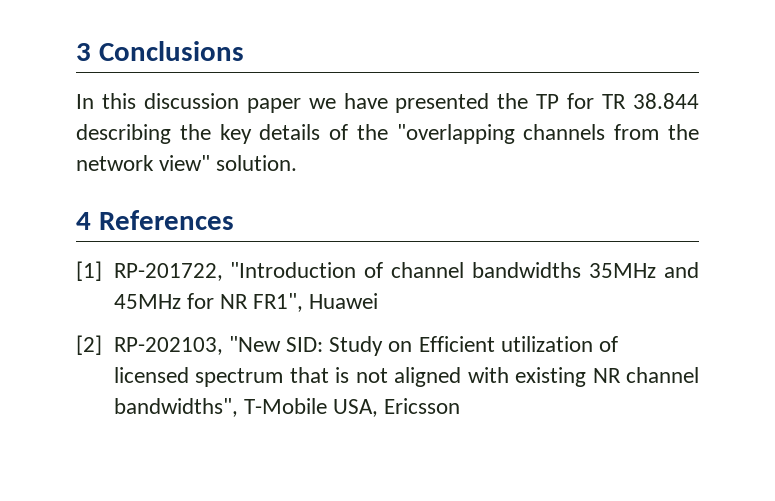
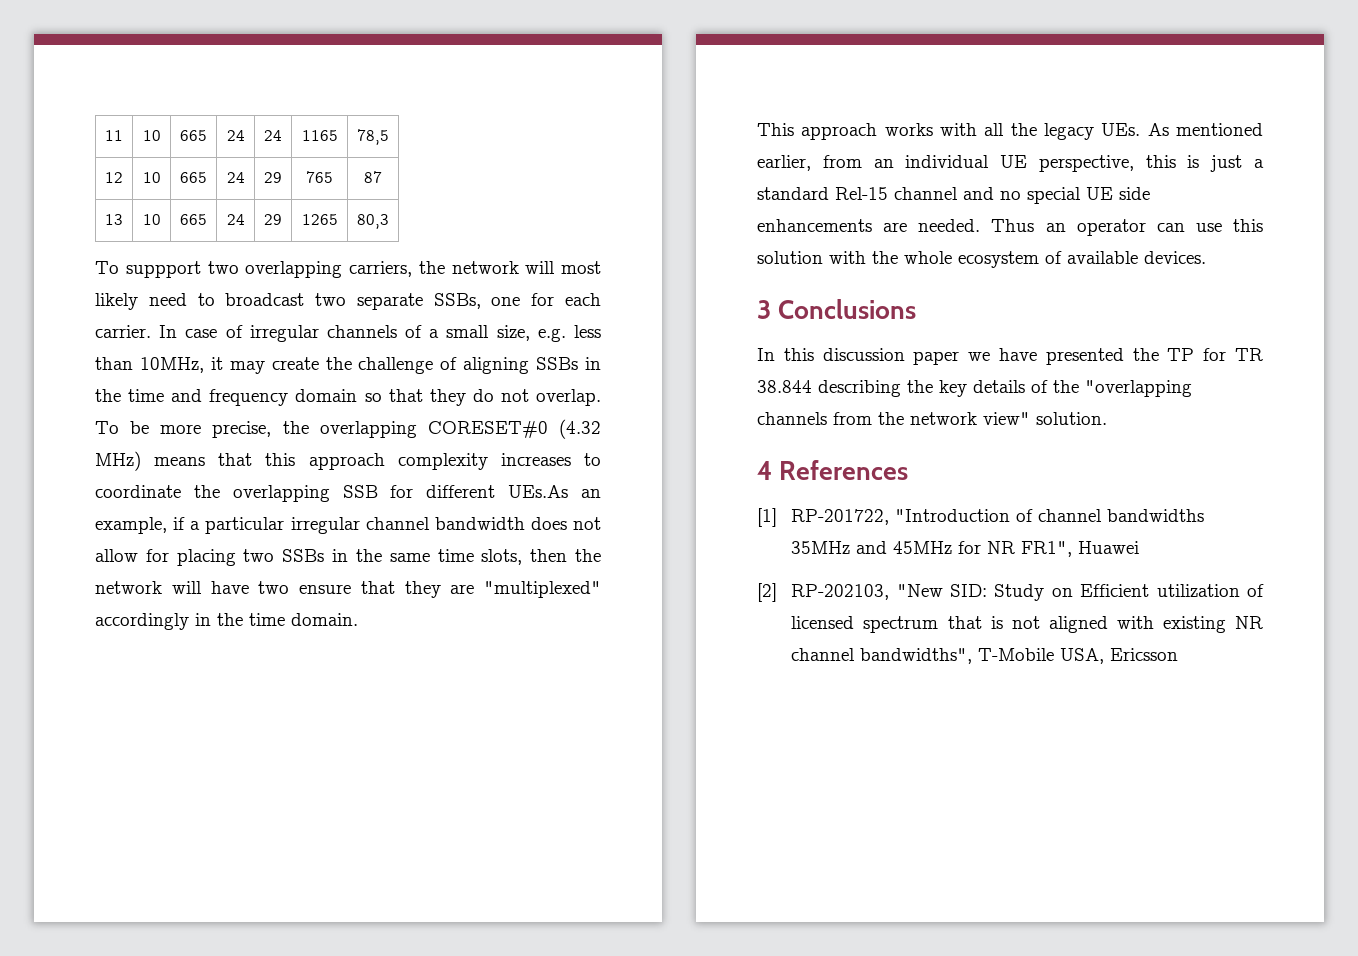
+ 11 | 10 | 665 | 24 | 24 | 1165 | 78,5
+ 12 | 10 | 665 | 24 | 29 | 765 | 87
+ 13 | 10 | 665 | 24 | 29 | 1265 | 80,3
+ To suppport two overlapping carriers, the network will most likely need to broadcast two separate SSBs, one for each carrier. In case of irregular channels of a small size, e.g. less than 10MHz, it may create the challenge of aligning SSBs in the time and frequency domain so that they do not overlap. To be more precise, the overlapping CORESET#0 (4.32 MHz) means that this approach complexity increases to coordinate the overlapping SSB for different UEs.As an example, if a particular irregular channel bandwidth does not allow for placing two SSBs in the same time slots, then the network will have two ensure that they are "multiplexed" accordingly in the time domain.
+ This approach works with all the legacy UEs. As mentioned earlier, from an individual UE perspective, this is just a standard Rel-15 channel and no special UE side enhancements are needed. Thus an operator can use this solution with the whole ecosystem of available devices.

